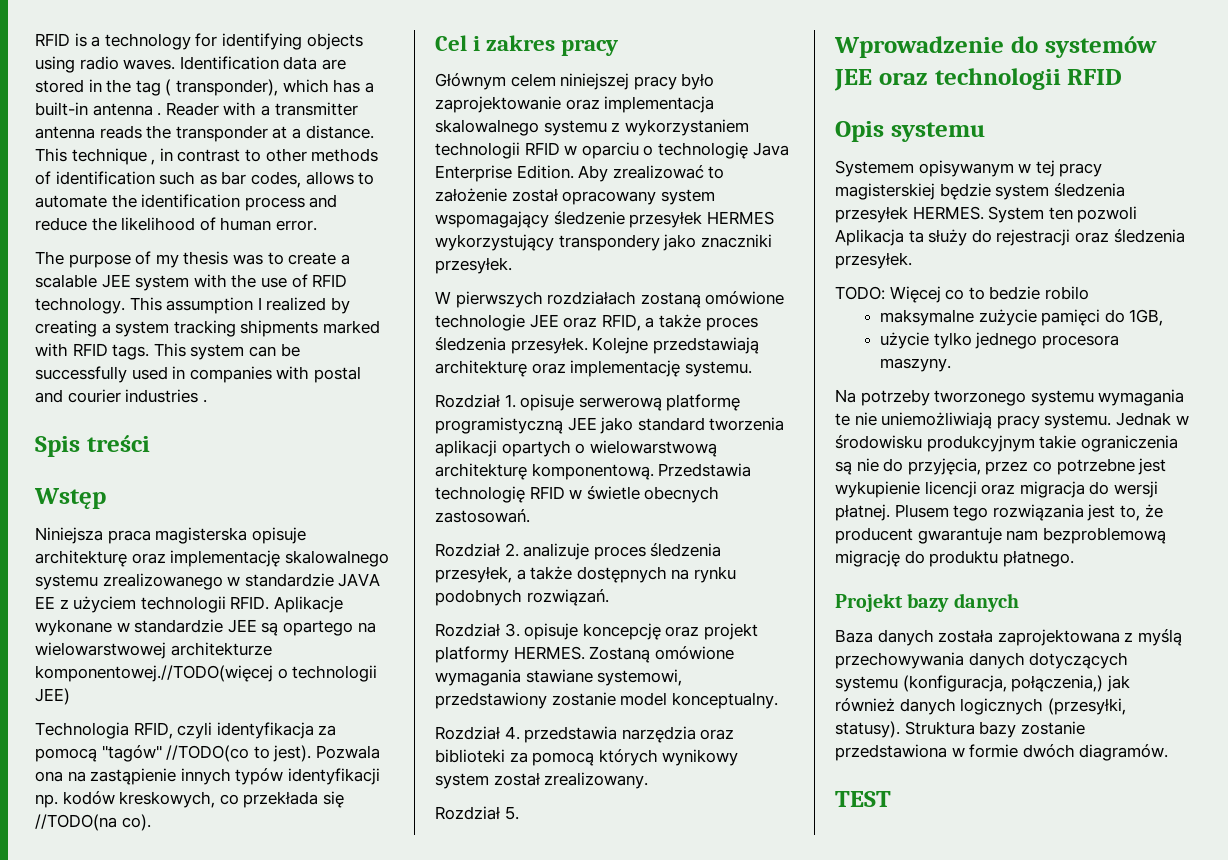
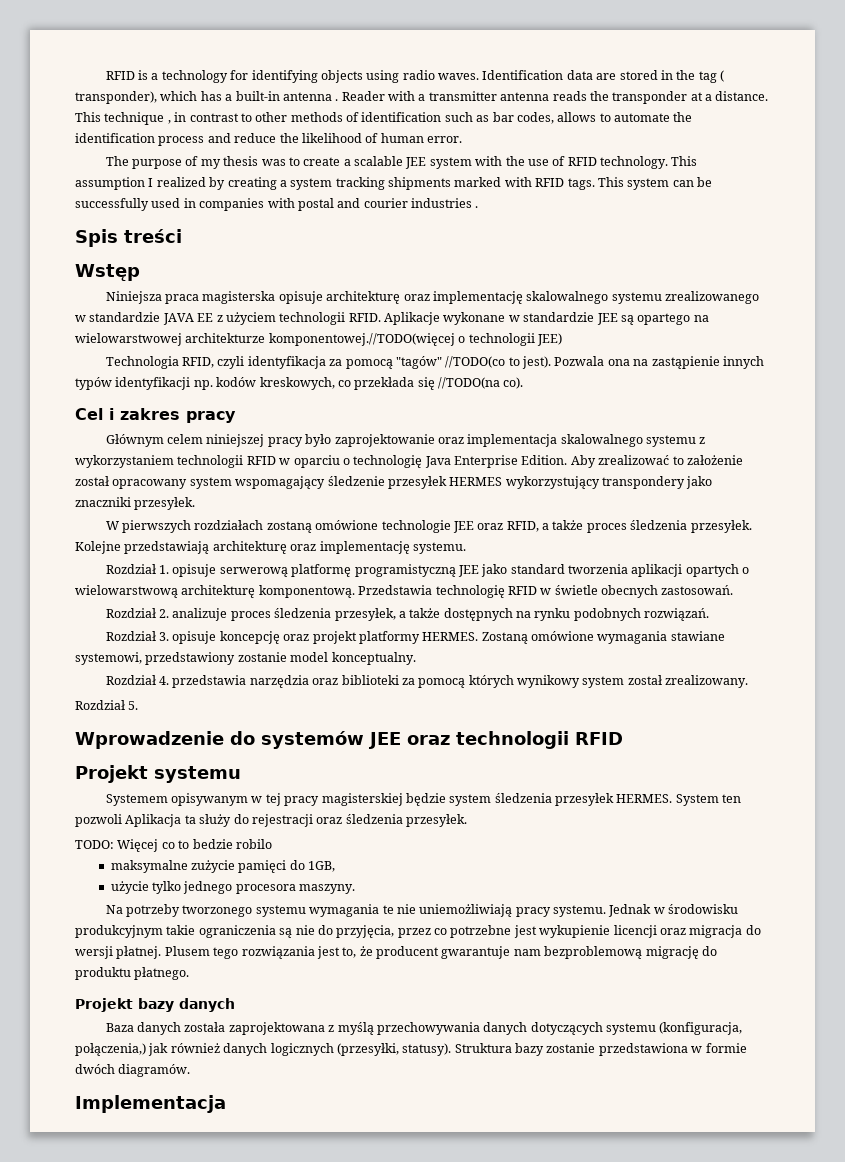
- Opis systemu
+ Projekt systemu
- TEST
+ Implementacja

